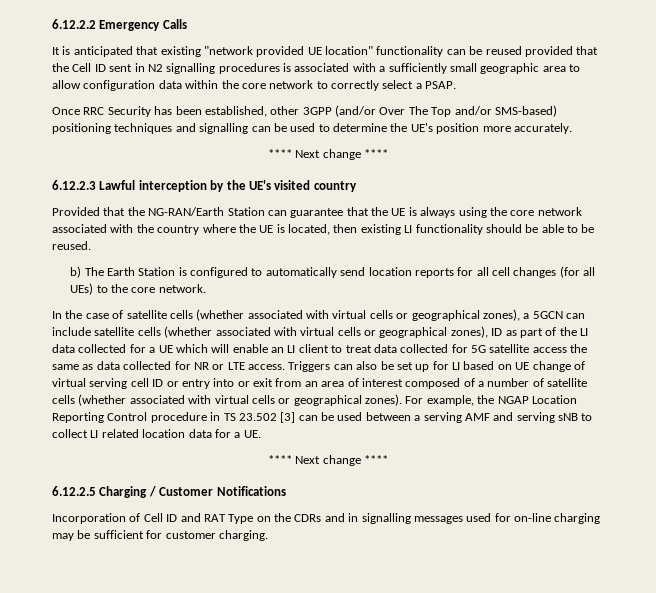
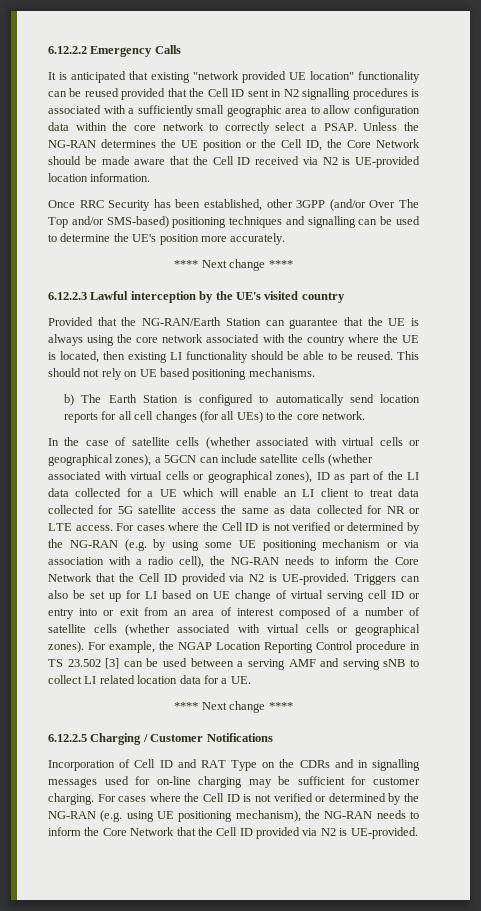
+ Unless the NG-RAN determines the UE position or the Cell ID, the Core Network should be made aware that the Cell ID received via N2 is UE-provided location information.
+ This should not rely on UE based positioning mechanisms.
+ For cases where the Cell ID is not verified or determined by the NG-RAN (e.g. by using some UE positioning mechanism or via association with a radio cell), the NG-RAN needs to inform the Core Network that the Cell ID provided via N2 is UE-provided.
+ For cases where the Cell ID is not verified or determined by the NG-RAN (e.g. using UE positioning mechanism), the NG-RAN needs to inform the Core Network that the Cell ID provided via N2 is UE-provided.

